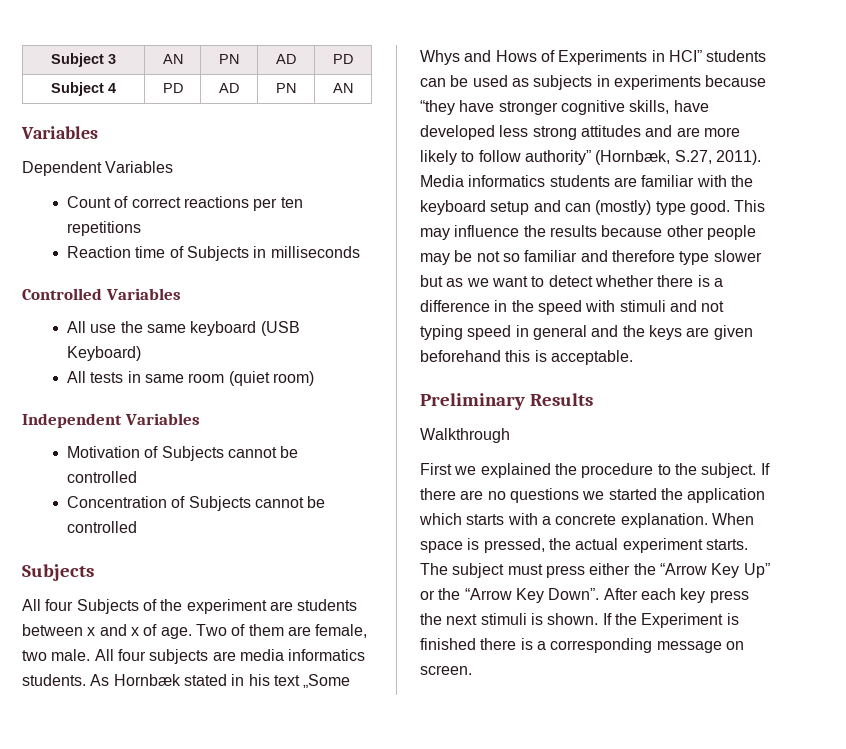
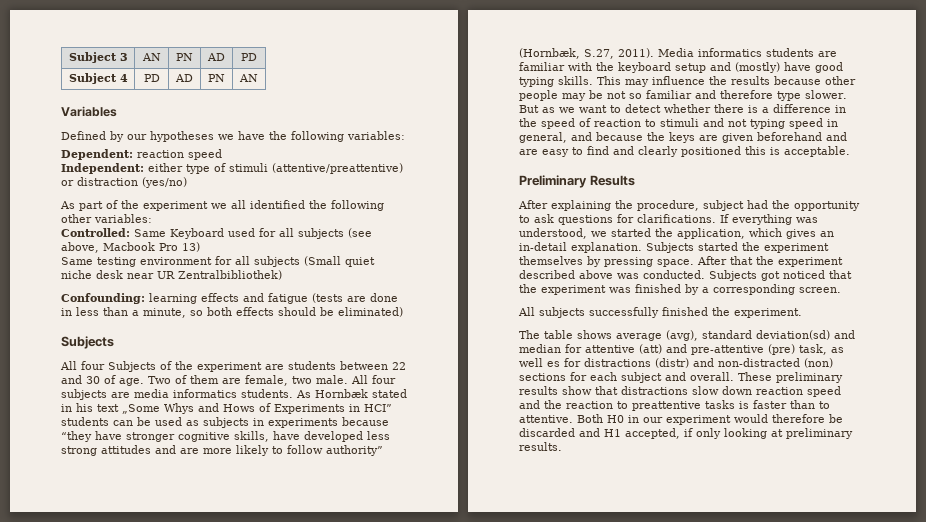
- Dependent Variables
- Count of correct reactions per ten repetitions
- Reaction time of Subjects in milliseconds
- Controlled Variables
- All use the same keyboard (USB Keyboard)
- All tests in same room (quiet room)
- Independent Variables
- Motivation of Subjects cannot be controlled
- Concentration of Subjects cannot be controlled
+ Defined by our hypotheses we have the following variables:
+ Dependent: reaction speed
+ Independent: either type of stimuli (attentive/preattentive) or distraction (yes/no)
+ As part of the experiment we all identified the following other variables:
+ Controlled: Same Keyboard used for all subjects (see above, Macbook Pro 13)
+ Same testing environment for all subjects (Small quiet niche desk near UR Zentralbibliothek)
+ Confounding: learning effects and fatigue (tests are done in less than a minute, so both effects should be eliminated)
- All four Subjects of the experiment are students between x and x of age.
+ All four Subjects of the experiment are students between 22 and 30 of age.
- Media informatics students are familiar with the keyboard setup and can (mostly) type good.
+ Media informatics students are familiar with the keyboard setup and (mostly) have good typing skills.
- This may influence the results because other people may be not so familiar and therefore type slower but as we want to detect whether there is a difference in the speed with stimuli and not typing speed in general and the keys are given beforehand this is acceptable.
+ This may influence the results because other people may be not so familiar and therefore type slower. But as we want to detect whether there is a difference in the speed of reaction to stimuli and not typing speed in general, and because the keys are given beforehand and are easy to find and clearly positioned this is acceptable.
- Walkthrough
- First we explained the procedure to the subject. If there are no questions we started the application which starts with a concrete explanation. When space is pressed, the actual experiment starts. The subject must press either the “Arrow Key Up” or the “Arrow Key Down”. After each key press the next stimuli is shown. If the Experiment is finished there is a corresponding message on screen.
+ After explaining the procedure, subject had the opportunity to ask questions for clarifications. If everything was understood, we started the application, which gives an in-detail explanation. Subjects started the experiment themselves by pressing space. After that the experiment described above was conducted. Subjects got noticed that the experiment was finished by a corresponding screen.
+ All subjects successfully finished the experiment.
+ The table shows average (avg), standard deviation(sd) and median for attentive (att) and pre-attentive (pre) task, as well es for distractions (distr) and non-distracted (non) sections for each subject and overall. These preliminary results show that distractions slow down reaction speed and the reaction to preattentive tasks is faster than to attentive. Both H0 in our experiment would therefore be discarded and H1 accepted, if only looking at preliminary results.

